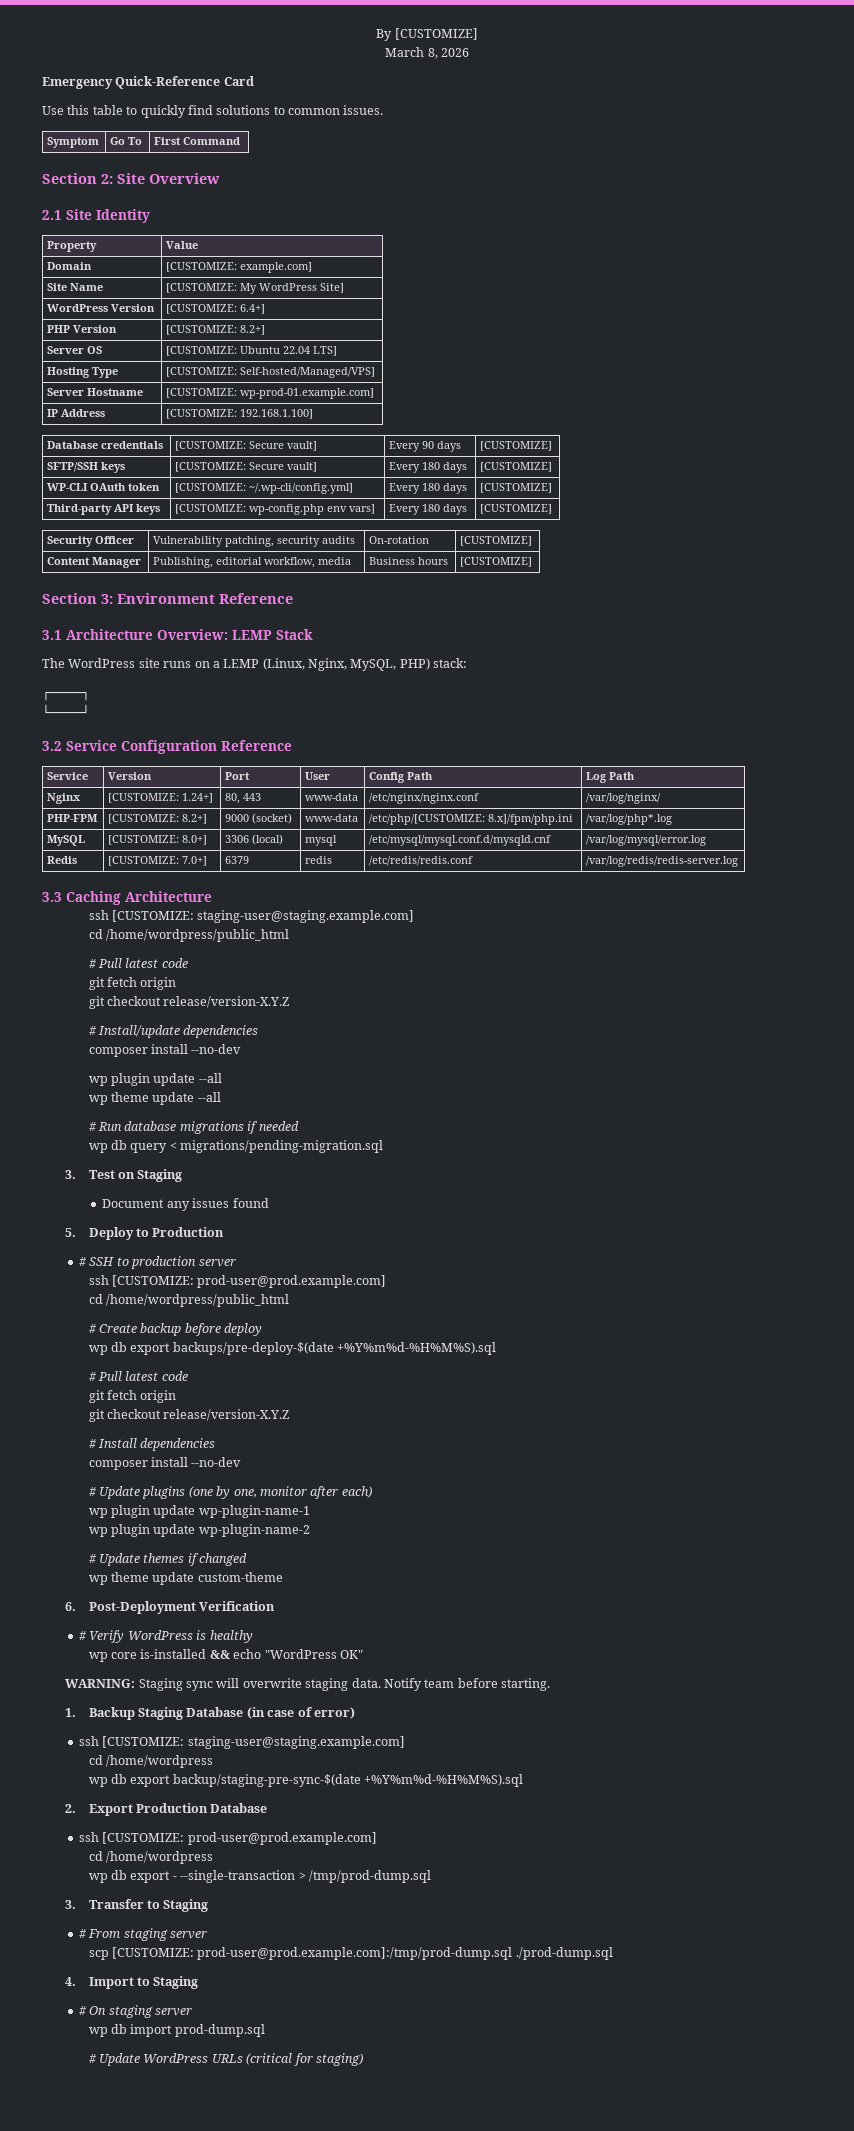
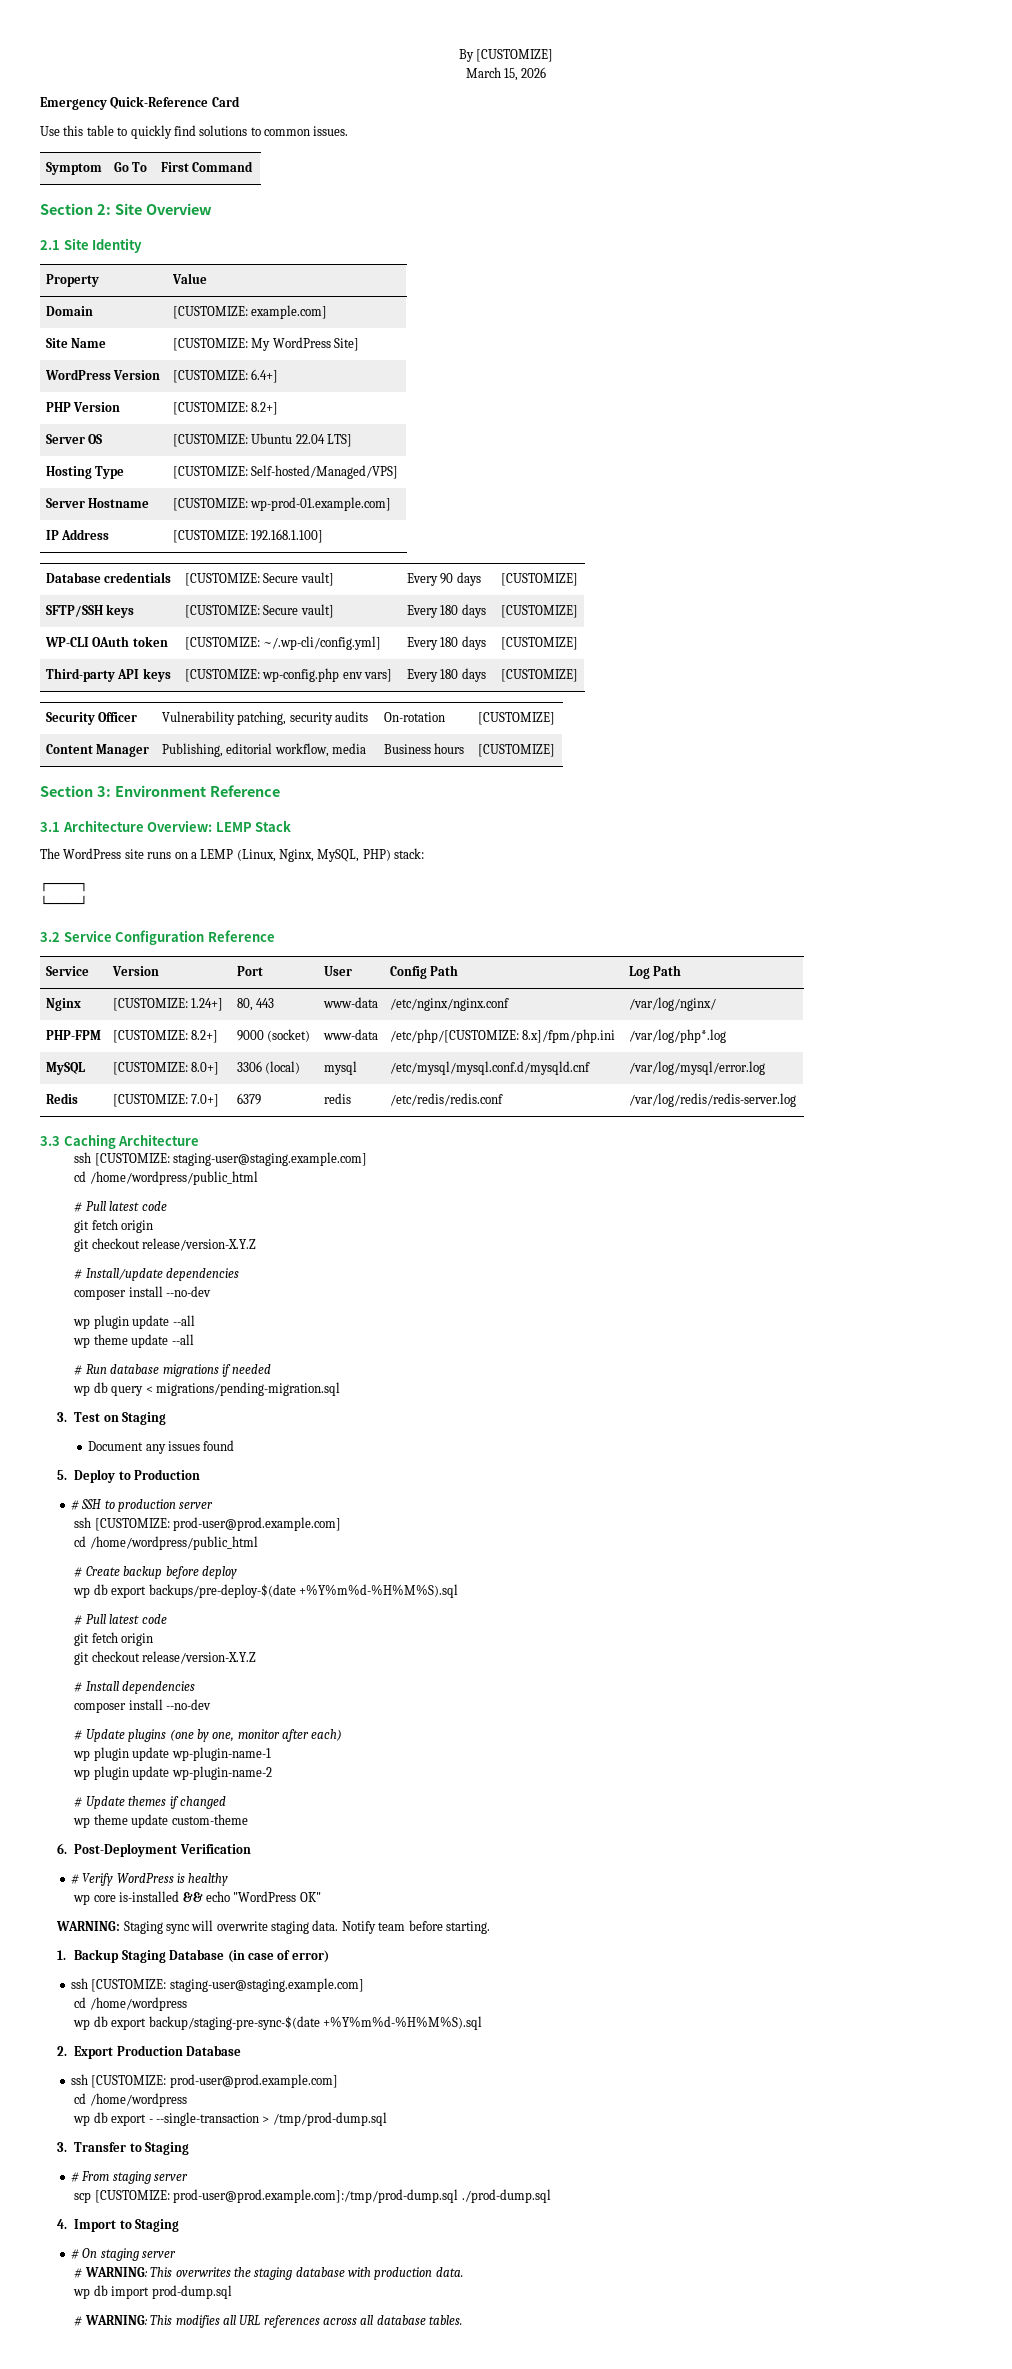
- March 8, 2026
+ March 15, 2026
+ # WARNING: This overwrites the staging database with production data.
- # Update WordPress URLs (critical for staging)
+ # WARNING: This modifies all URL references across all database tables.

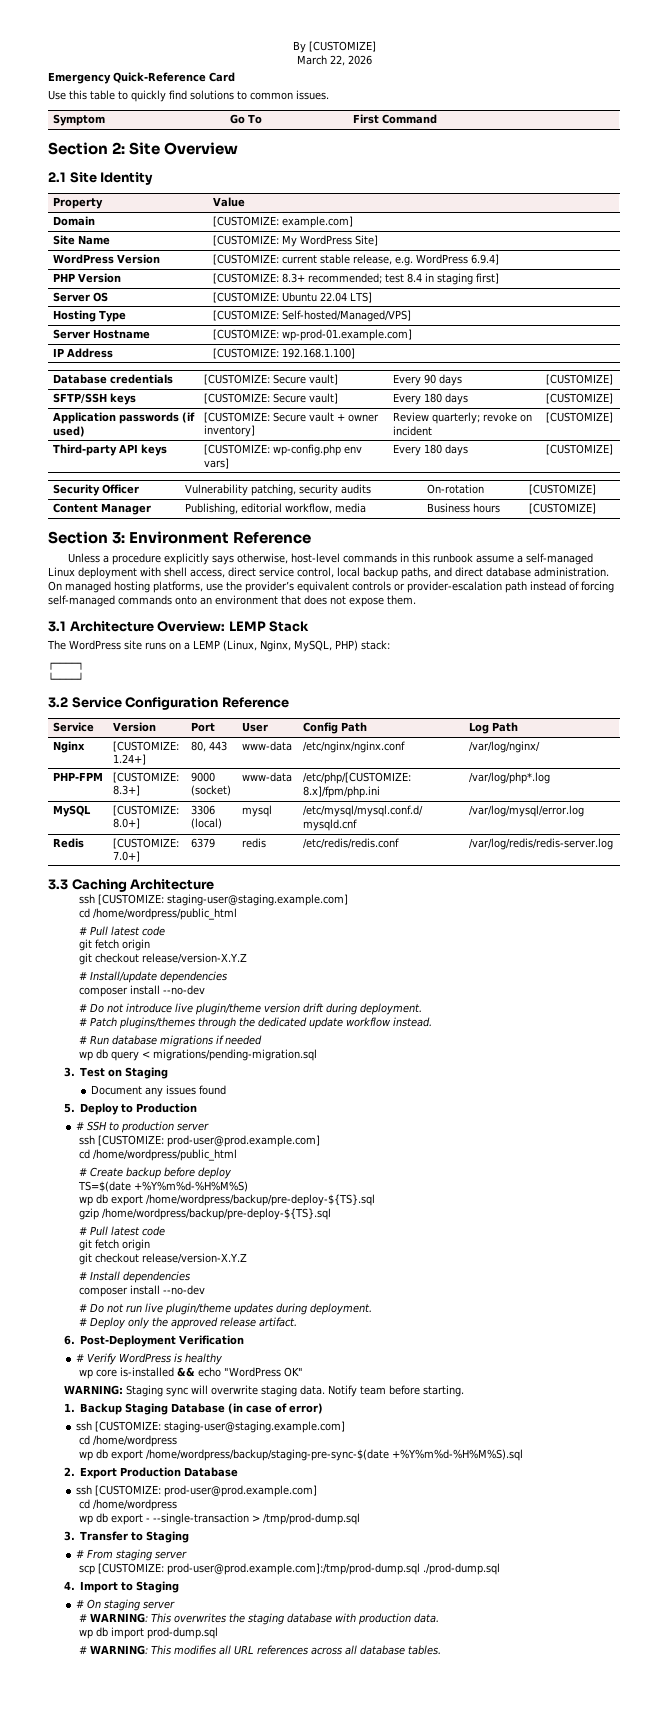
- March 15, 2026
+ March 22, 2026
- WordPress Version | [CUSTOMIZE: 6.4+]
- PHP Version | [CUSTOMIZE: 8.2+]
+ WordPress Version | [CUSTOMIZE: current stable release, e.g. WordPress 6.9.4]
+ PHP Version | [CUSTOMIZE: 8.3+ recommended; test 8.4 in staging first]
- WP-CLI OAuth token | [CUSTOMIZE: ~/.wp-cli/config.yml] | Every 180 days | [CUSTOMIZE]
+ Application passwords (if used) | [CUSTOMIZE: Secure vault + owner inventory] | Review quarterly; revoke on incident | [CUSTOMIZE]
+ Unless a procedure explicitly says otherwise, host-level commands in this runbook assume a self-managed Linux deployment with shell access, direct service control, local backup paths, and direct database administration. On managed hosting platforms, use the provider’s equivalent controls or provider-escalation path instead of forcing self-managed commands onto an environment that does not expose them.
- PHP-FPM | [CUSTOMIZE: 8.2+] | 9000 (socket) | www-data | /etc/php/[CUSTOMIZE: 8.x]/fpm/php.ini | /var/log/php*.log
+ PHP-FPM | [CUSTOMIZE: 8.3+] | 9000 (socket) | www-data | /etc/php/[CUSTOMIZE: 8.x]/fpm/php.ini | /var/log/php*.log
- wp plugin update --all
- wp theme update --all
+ # Do not introduce live plugin/theme version drift during deployment.
+ # Patch plugins/themes through the dedicated update workflow instead.
- wp db export backups/pre-deploy-$(date +%Y%m%d-%H%M%S).sql
+ TS=$(date +%Y%m%d-%H%M%S)
+ wp db export /home/wordpress/backup/pre-deploy-${TS}.sql
+ gzip /home/wordpress/backup/pre-deploy-${TS}.sql
- # Update plugins (one by one, monitor after each)
- wp plugin update wp-plugin-name-1
- wp plugin update wp-plugin-name-2
- # Update themes if changed
- wp theme update custom-theme
+ # Do not run live plugin/theme updates during deployment.
+ # Deploy only the approved release artifact.
- wp db export backup/staging-pre-sync-$(date +%Y%m%d-%H%M%S).sql
+ wp db export /home/wordpress/backup/staging-pre-sync-$(date +%Y%m%d-%H%M%S).sql

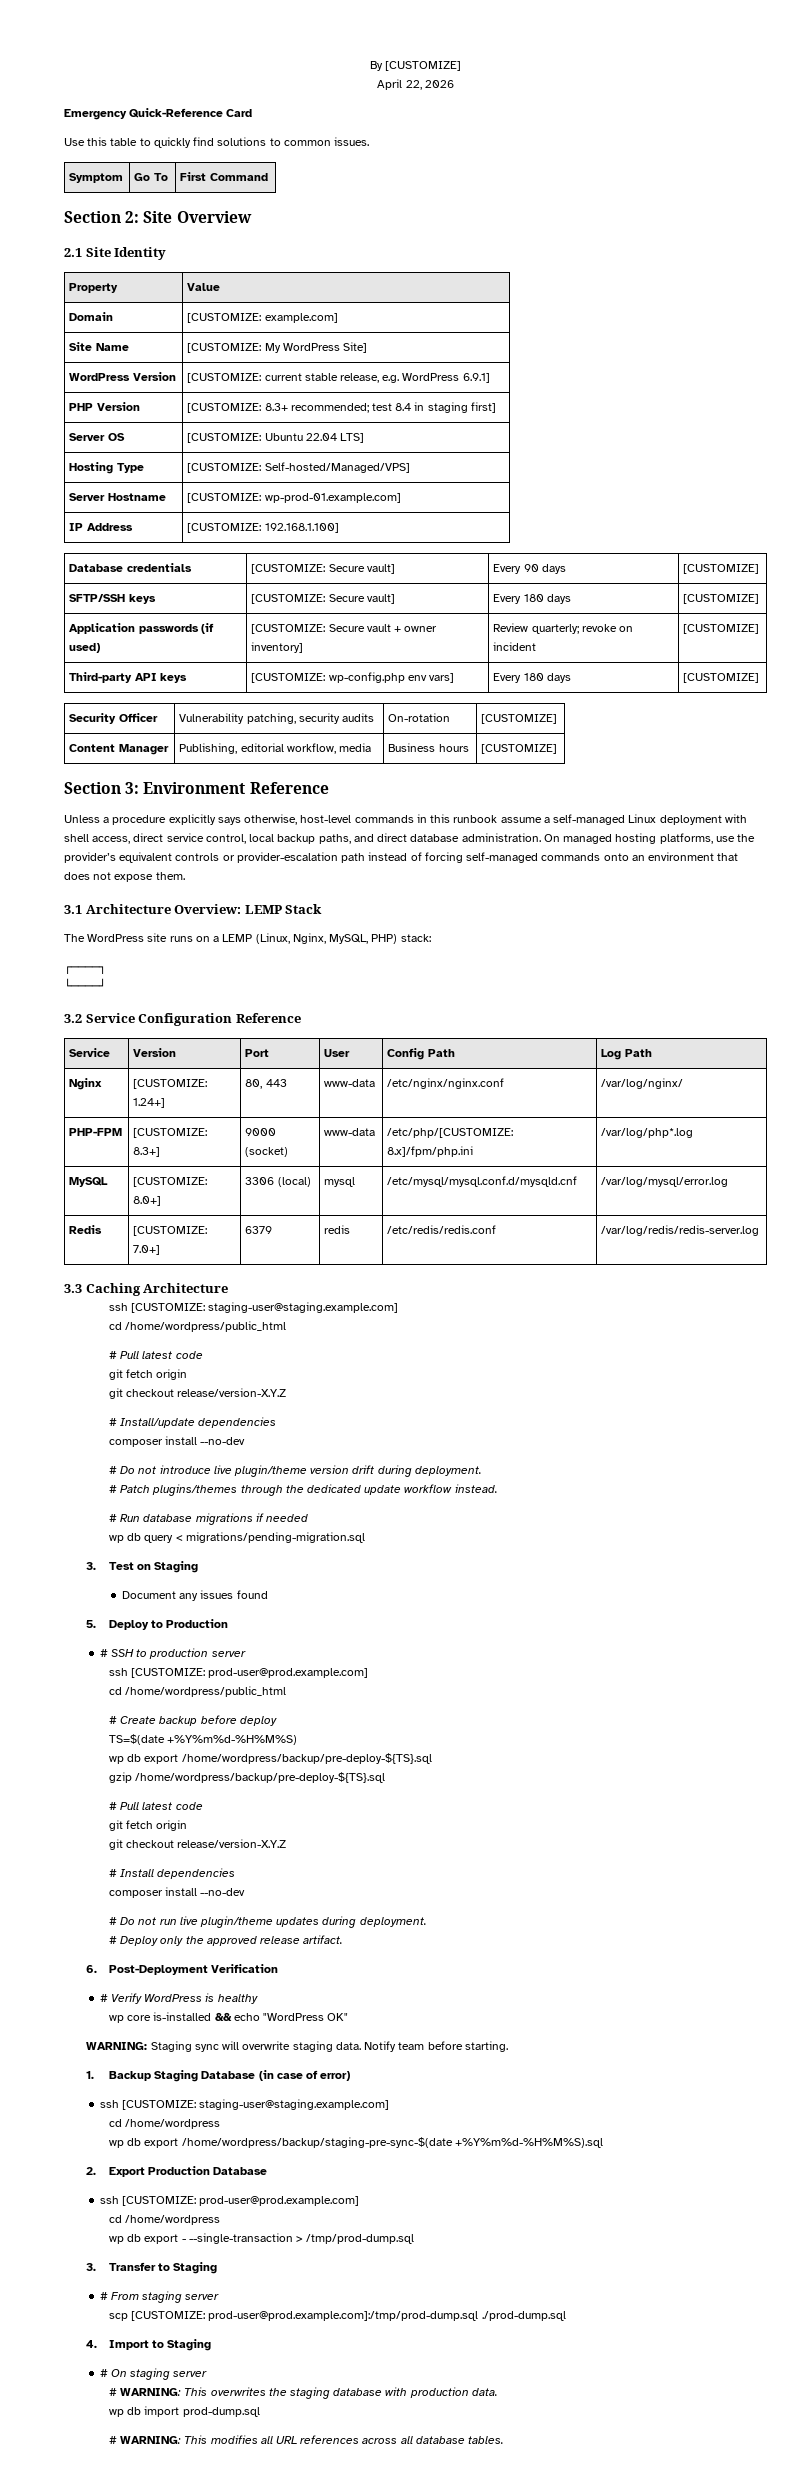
- March 22, 2026
+ April 22, 2026
- WordPress Version | [CUSTOMIZE: current stable release, e.g. WordPress 6.9.4]
+ WordPress Version | [CUSTOMIZE: current stable release, e.g. WordPress 6.9.1]

